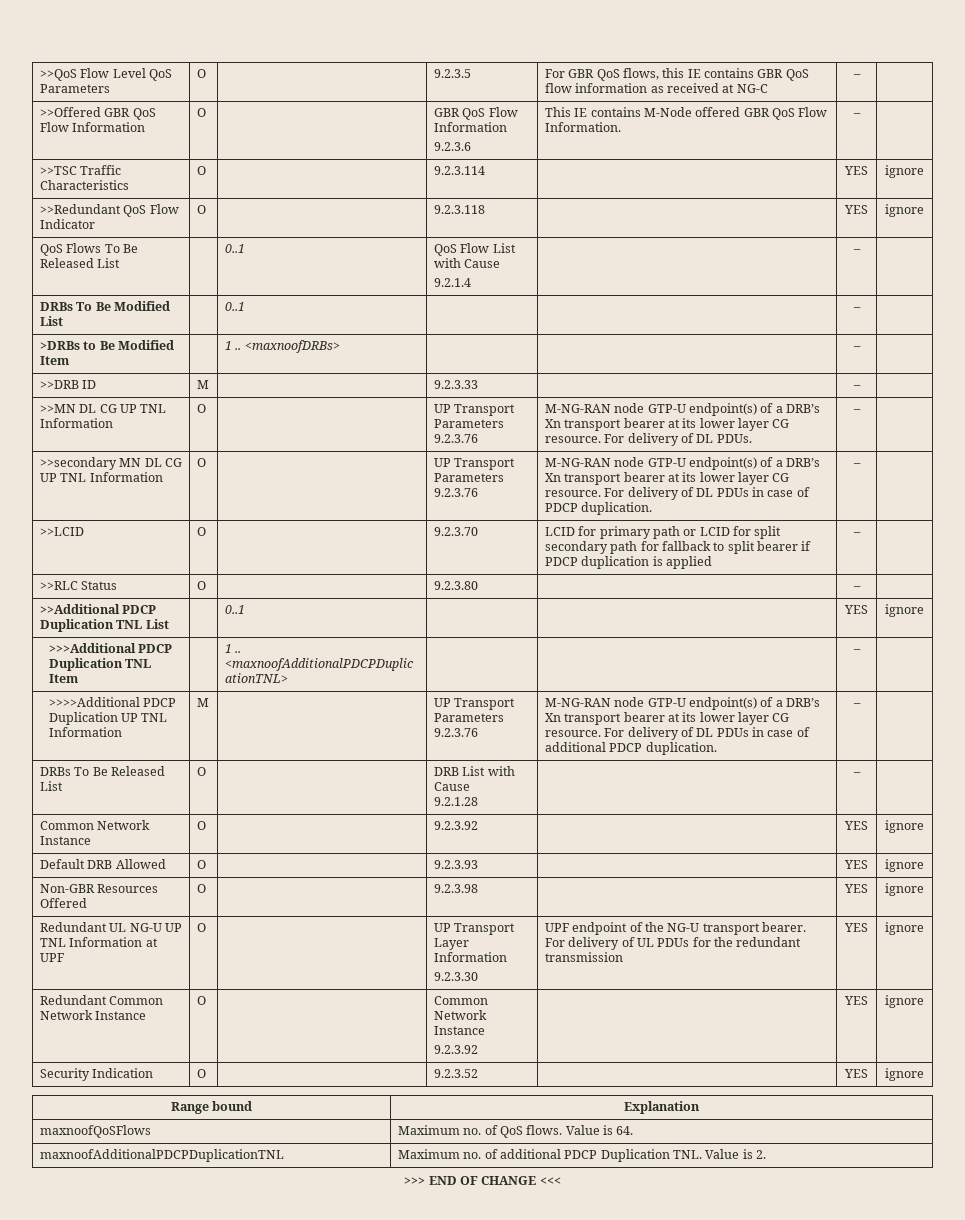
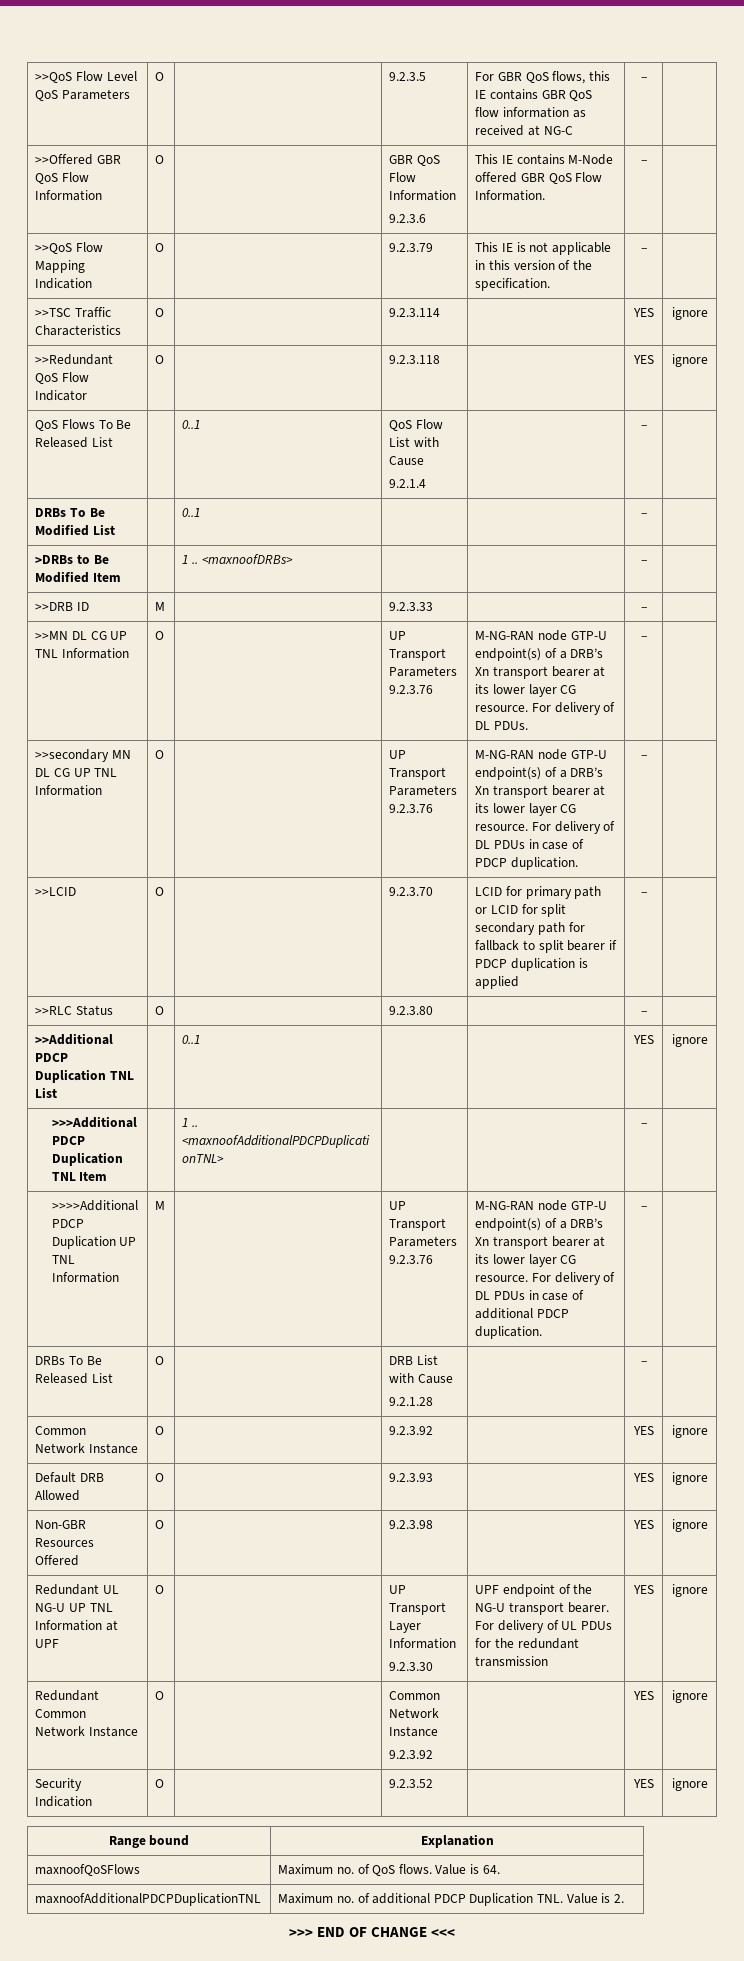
+ >>QoS Flow Mapping Indication | O | | 9.2.3.79 | This IE is not applicable in this version of the specification. | – |

